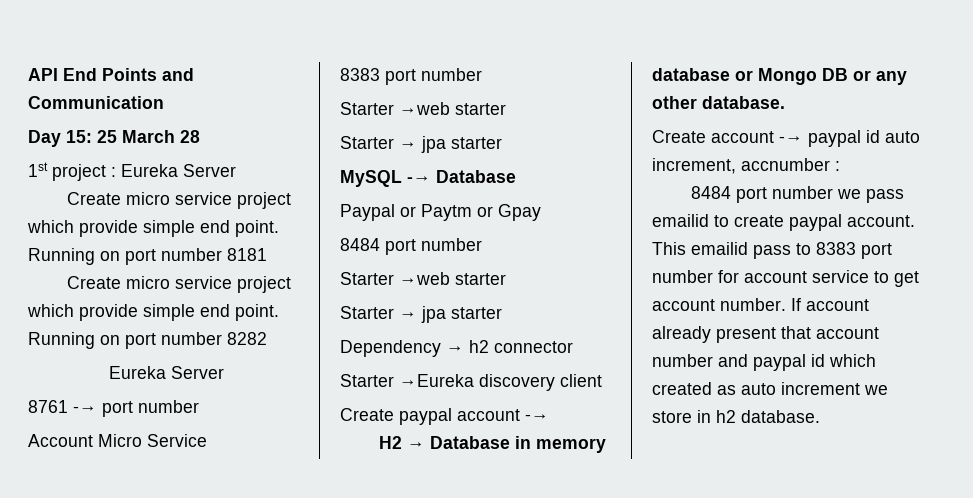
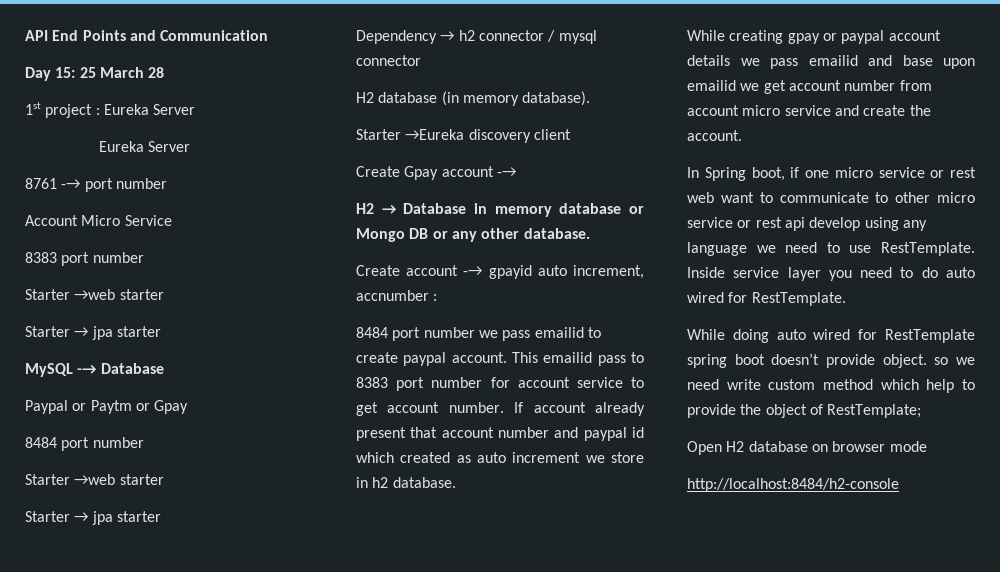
- Create micro service project which provide simple end point. Running on port number 8181
- Create micro service project which provide simple end point. Running on port number 8282
- Dependency → h2 connector
+ Dependency → h2 connector / mysql connector
+ H2 database (in memory database).
- Create paypal account -→
+ Create Gpay account -→
- Create account -→ paypal id auto increment, accnumber :
+ Create account -→ gpayid auto increment, accnumber :
+ While creating gpay or paypal account details we pass emailid and base upon emailid we get account number from account micro service and create the account.
+ In Spring boot, if one micro service or rest web want to communicate to other micro service or rest api develop using any language we need to use RestTemplate. Inside service layer you need to do auto wired for RestTemplate.
+ While doing auto wired for RestTemplate spring boot doesn’t provide object. so we need write custom method which help to provide the object of RestTemplate;
+ Open H2 database on browser mode
+ http://localhost:8484/h2-console

